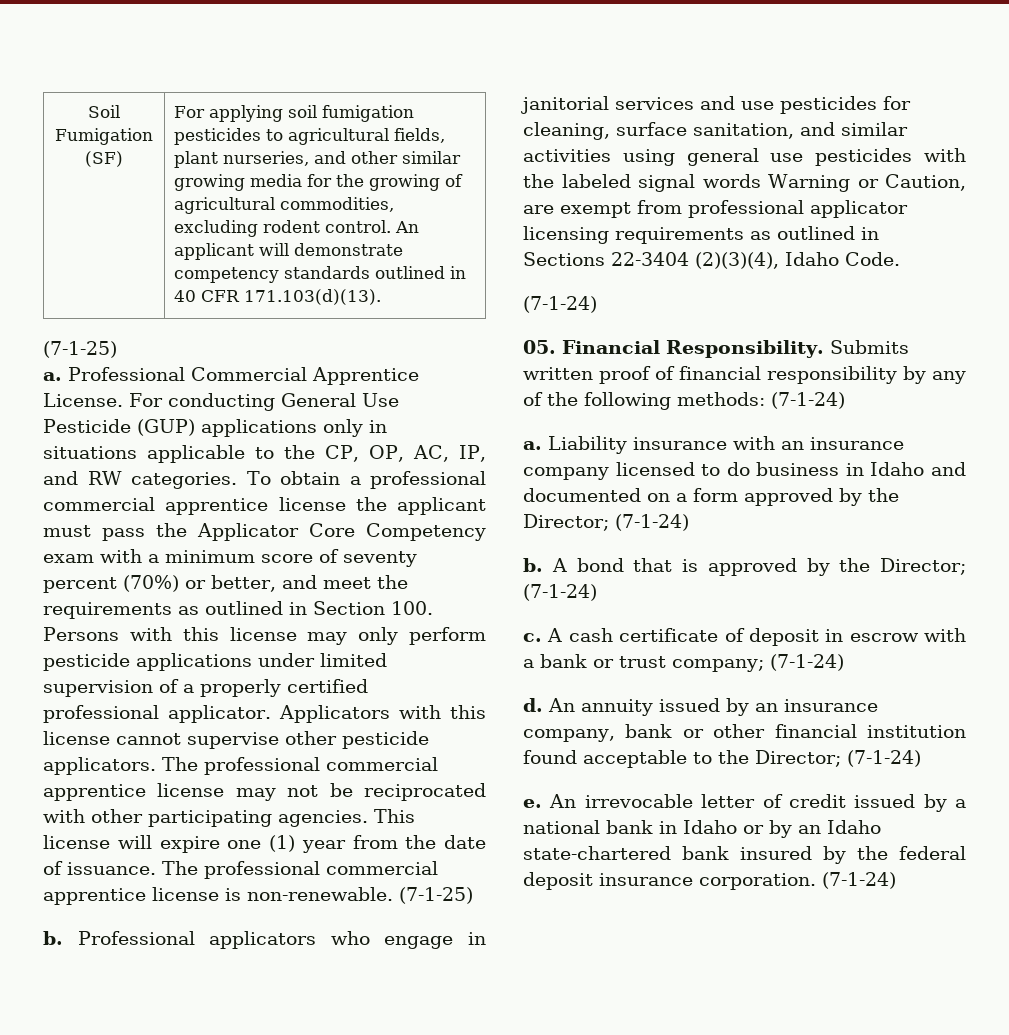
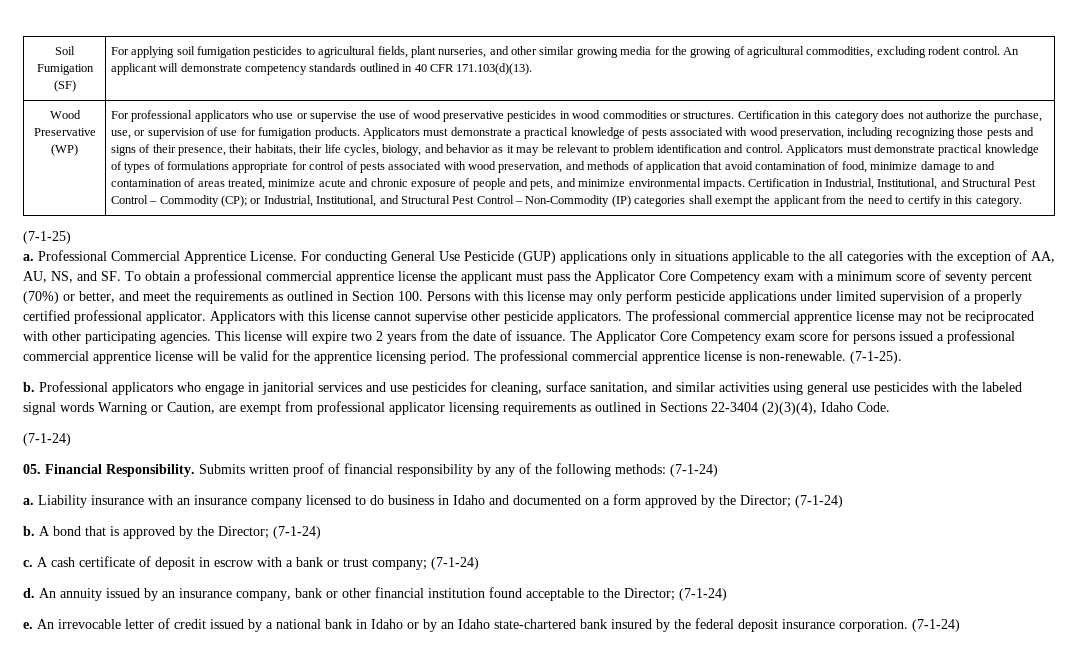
+ Wood Preservative (WP) | For professional applicators who use or supervise the use of wood preservative pesticides in wood commodities or structures. Certification in this category does not authorize the purchase, use, or supervision of use for fumigation products. Applicators must demonstrate a practical knowledge of pests associated with wood preservation, including recognizing those pests and signs of their presence, their habitats, their life cycles, biology, and behavior as it may be relevant to problem identification and control. Applicators must demonstrate practical knowledge of types of formulations appropriate for control of pests associated with wood preservation, and methods of application that avoid contamination of food, minimize damage to and contamination of areas treated, minimize acute and chronic exposure of people and pets, and minimize environmental impacts. Certification in Industrial, Institutional, and Structural Pest Control – Commodity (CP); or Industrial, Institutional, and Structural Pest Control – Non-Commodity (IP) categories shall exempt the applicant from the need to certify in this category.
- For conducting General Use Pesticide (GUP) applications only in situations applicable to the CP, OP, AC, IP, and RW categories. To obtain a professional commercial apprentice license the applicant must pass the Applicator Core Competency exam with a minimum score of seventy percent (70%) or better, and meet the requirements as outlined in Section 100. Persons with this license may only perform pesticide applications under limited supervision of a properly certified professional applicator.
+ For conducting General Use Pesticide (GUP) applications only in situations applicable to the all categories with the exception of AA, AU, NS, and SF. To obtain a professional commercial apprentice license the applicant must pass the Applicator Core Competency exam with a minimum score of seventy percent (70%) or better, and meet the requirements as outlined in Section 100. Persons with this license may only perform pesticide applications under limited supervision of a properly certified professional applicator.
- This license will expire one (1) year from the date of issuance.
+ This license will expire two 2 years from the date of issuance.
- The professional commercial apprentice license is non-renewable. (7-1-25)
+ The Applicator Core Competency exam score for persons issued a professional commercial apprentice license will be valid for the apprentice licensing period. The professional commercial apprentice license is non-renewable. (7-1-25).

